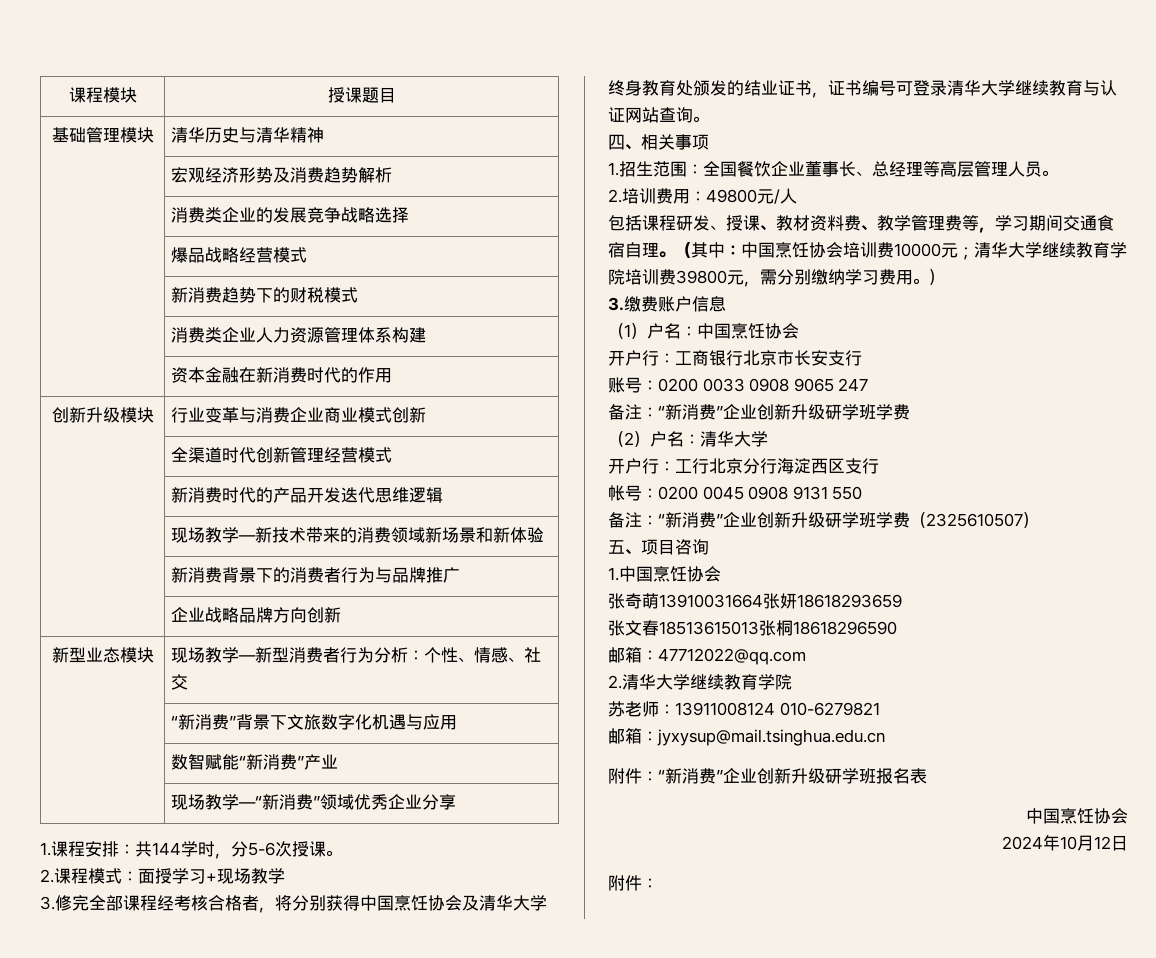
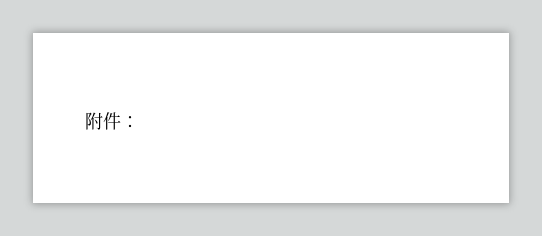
- 课程模块 | 授课题目
- 基础管理模块 | 清华历史与清华精神
- | 宏观经济形势及消费趋势解析
- | 消费类企业的发展竞争战略选择
- | 爆品战略经营模式
- | 新消费趋势下的财税模式
- | 消费类企业人力资源管理体系构建
- | 资本金融在新消费时代的作用
- 创新升级模块 | 行业变革与消费企业商业模式创新
- | 全渠道时代创新管理经营模式
- | 新消费时代的产品开发迭代思维逻辑
- | 现场教学—新技术带来的消费领域新场景和新体验
- | 新消费背景下的消费者行为与品牌推广
- | 企业战略品牌方向创新
- 新型业态模块 | 现场教学—新型消费者行为分析：个性、情感、社交
- | “新消费”背景下文旅数字化机遇与应用
- | 数智赋能“新消费”产业
- | 现场教学—“新消费”领域优秀企业分享
- 1.课程安排：共144学时，分5-6次授课。
- 2.课程模式：面授学习+现场教学
- 3.修完全部课程经考核合格者，将分别获得中国烹饪协会及清华大学终身教育处颁发的结业证书，证书编号可登录清华大学继续教育与认证网站查询。
- 四、相关事项
- 1.招生范围：全国餐饮企业董事长、总经理等高层管理人员。
- 2.培训费用：49800元/人
- 包括课程研发、授课、教材资料费、教学管理费等，学习期间交通食宿自理。（其中：中国烹饪协会培训费10000元；清华大学继续教育学院培训费39800元，需分别缴纳学习费用。）
- 3.缴费账户信息
- （1）户名：中国烹饪协会
- 开户行：工商银行北京市长安支行
- 账号：0200 0033 0908 9065 247
- 备注：“新消费”企业创新升级研学班学费
- （2）户名：清华大学
- 开户行：工行北京分行海淀西区支行
- 帐号：0200 0045 0908 9131 550
- 备注：“新消费”企业创新升级研学班学费（2325610507）
- 五、项目咨询
- 1.中国烹饪协会
- 张奇萌13910031664张妍18618293659
- 张文春18513615013张桐18618296590
- 邮箱：47712022@qq.com
- 2.清华大学继续教育学院
- 苏老师：13911008124 010-6279821
- 邮箱：jyxysup@mail.tsinghua.edu.cn
- 附件：“新消费”企业创新升级研学班报名表
- 中国烹饪协会
- 2024年10月12日

